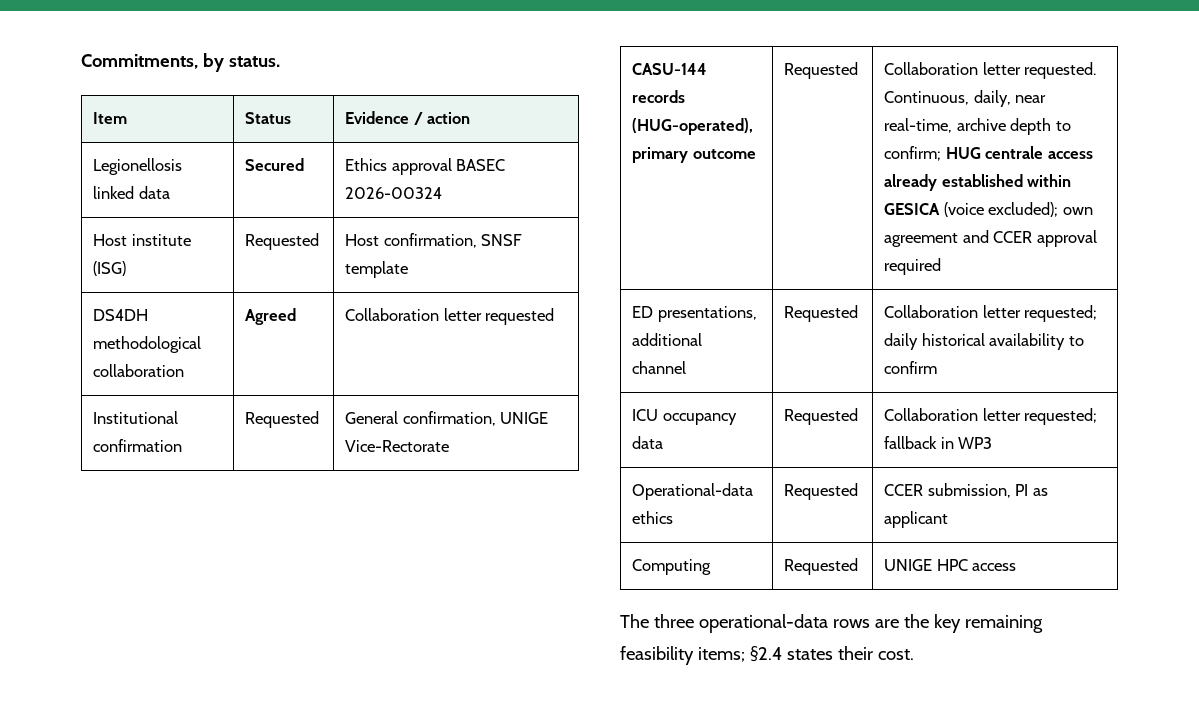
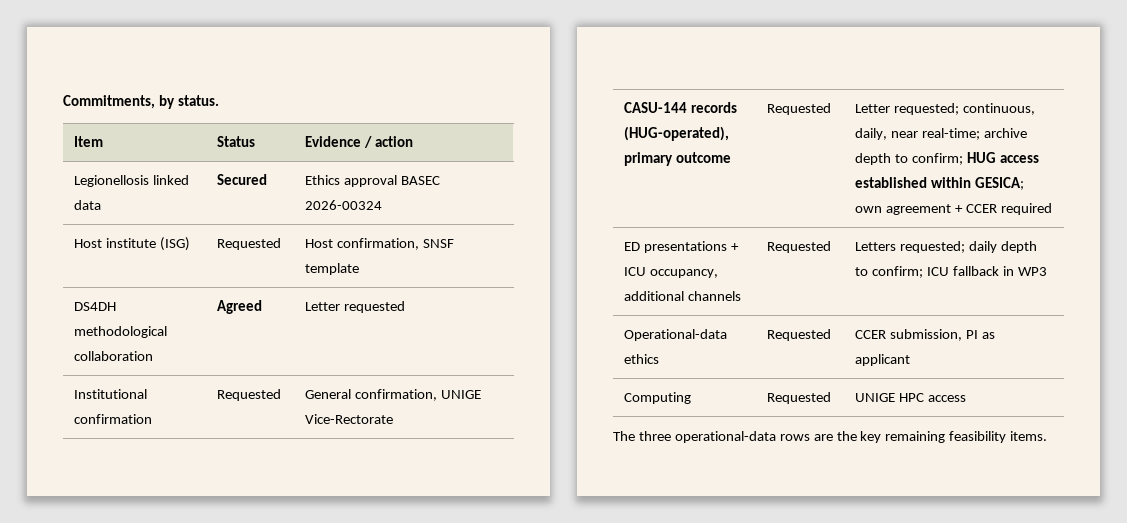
- DS4DH methodological collaboration | Agreed | Collaboration letter requested
+ DS4DH methodological collaboration | Agreed | Letter requested
- CASU-144 records (HUG-operated), primary outcome | Requested | Collaboration letter requested. Continuous, daily, near real-time, archive depth to confirm; HUG centrale access already established within GESICA (voice excluded); own agreement and CCER approval required
- ED presentations, additional channel | Requested | Collaboration letter requested; daily historical availability to confirm
- ICU occupancy data | Requested | Collaboration letter requested; fallback in WP3
+ CASU-144 records (HUG-operated), primary outcome | Requested | Letter requested; continuous, daily, near real-time; archive depth to confirm; HUG access established within GESICA; own agreement + CCER required
+ ED presentations + ICU occupancy, additional channels | Requested | Letters requested; daily depth to confirm; ICU fallback in WP3
- The three operational-data rows are the key remaining feasibility items; §2.4 states their cost.
+ The three operational-data rows are the key remaining feasibility items.

